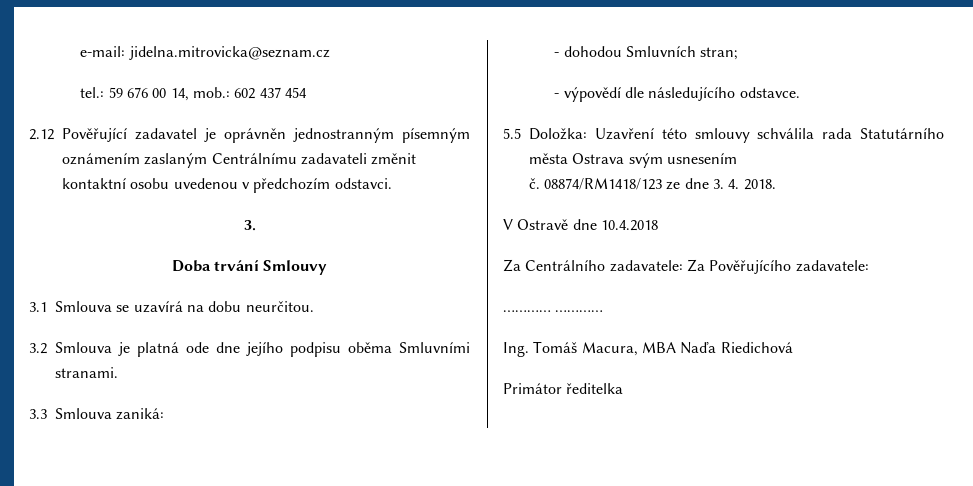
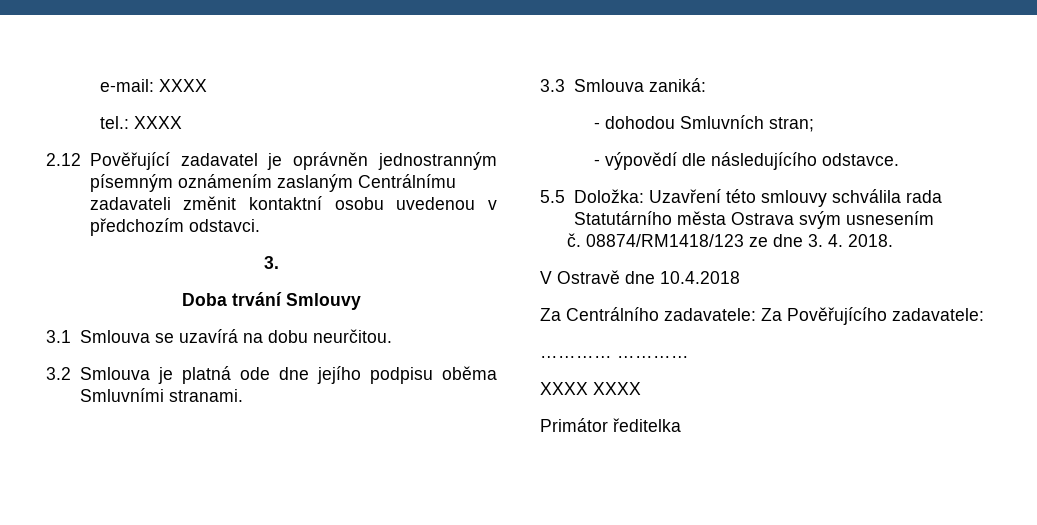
- e-mail: jidelna.mitrovicka@seznam.cz
+ e-mail: XXXX
- tel.: 59 676 00 14, mob.: 602 437 454
+ tel.: XXXX
- Ing. Tomáš Macura, MBA Naďa Riedichová
+ XXXX XXXX

